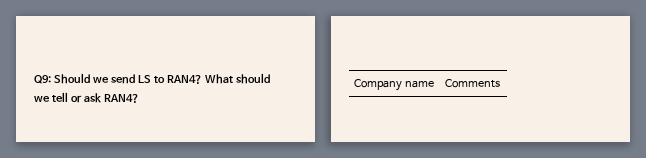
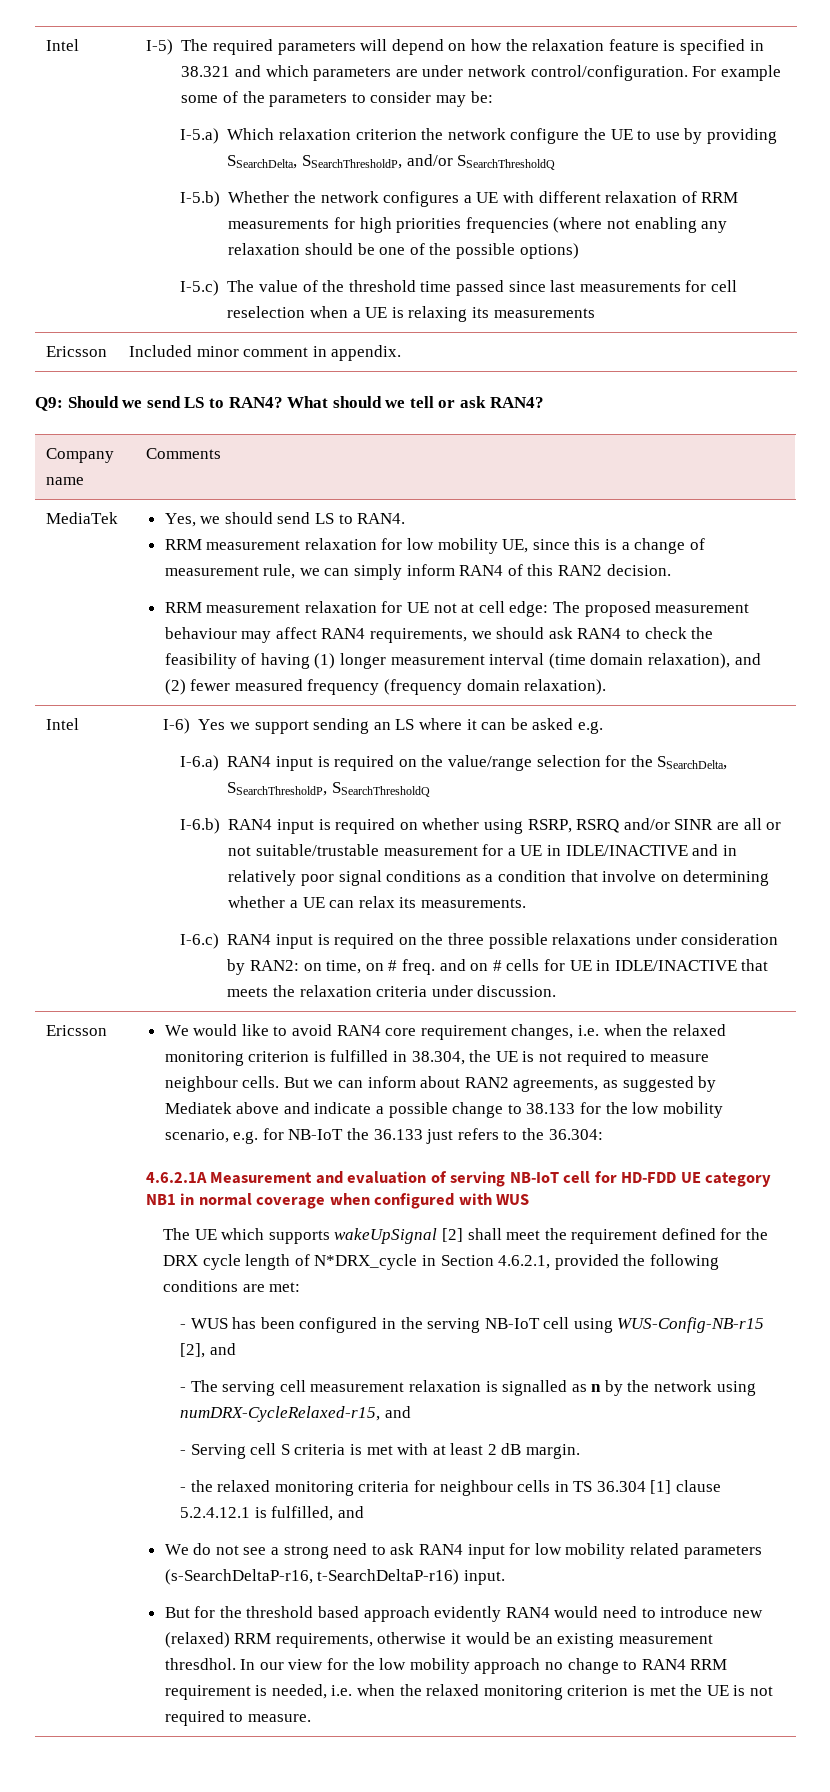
+ Intel | I-5) The required parameters will depend on how the relaxation feature is specified in 38.321 and which parameters are under network control/configuration. For example some of the parameters to consider may be:
+ I-5.a) Which relaxation criterion the network configure the UE to use by providing SSearchDelta, SSearchThresholdP, and/or SSearchThresholdQ
+ I-5.b) Whether the network configures a UE with different relaxation of RRM measurements for high priorities frequencies (where not enabling any relaxation should be one of the possible options)
+ I-5.c) The value of the threshold time passed since last measurements for cell reselection when a UE is relaxing its measurements
+ Ericsson | Included minor comment in appendix.
+ MediaTek | Yes, we should send LS to RAN4.
+ RRM measurement relaxation for low mobility UE, since this is a change of measurement rule, we can simply inform RAN4 of this RAN2 decision.
+ RRM measurement relaxation for UE not at cell edge: The proposed measurement behaviour may affect RAN4 requirements, we should ask RAN4 to check the feasibility of having (1) longer measurement interval (time domain relaxation), and (2) fewer measured frequency (frequency domain relaxation).
+ Intel | I-6) Yes we support sending an LS where it can be asked e.g.
+ I-6.a) RAN4 input is required on the value/range selection for the SSearchDelta, SSearchThresholdP, SSearchThresholdQ
+ I-6.b) RAN4 input is required on whether using RSRP, RSRQ and/or SINR are all or not suitable/trustable measurement for a UE in IDLE/INACTIVE and in relatively poor signal conditions as a condition that involve on determining whether a UE can relax its measurements.
+ I-6.c) RAN4 input is required on the three possible relaxations under consideration by RAN2: on time, on # freq. and on # cells for UE in IDLE/INACTIVE that meets the relaxation criteria under discussion.
+ Ericsson | We would like to avoid RAN4 core requirement changes, i.e. when the relaxed monitoring criterion is fulfilled in 38.304, the UE is not required to measure neighbour cells. But we can inform about RAN2 agreements, as suggested by Mediatek above and indicate a possible change to 38.133 for the low mobility scenario, e.g. for NB-IoT the 36.133 just refers to the 36.304:
+ 4.6.2.1A Measurement and evaluation of serving NB-IoT cell for HD-FDD UE category NB1 in normal coverage when configured with WUS
+ The UE which supports wakeUpSignal [2] shall meet the requirement defined for the DRX cycle length of N*DRX_cycle in Section 4.6.2.1, provided the following conditions are met:
+ - WUS has been configured in the serving NB-IoT cell using WUS-Config-NB-r15 [2], and
+ - The serving cell measurement relaxation is signalled as n by the network using numDRX-CycleRelaxed-r15, and
+ - Serving cell S criteria is met with at least 2 dB margin.
+ - the relaxed monitoring criteria for neighbour cells in TS 36.304 [1] clause 5.2.4.12.1 is fulfilled, and
+ We do not see a strong need to ask RAN4 input for low mobility related parameters (s-SearchDeltaP-r16, t-SearchDeltaP-r16) input.
+ But for the threshold based approach evidently RAN4 would need to introduce new (relaxed) RRM requirements, otherwise it would be an existing measurement thresdhol. In our view for the low mobility approach no change to RAN4 RRM requirement is needed, i.e. when the relaxed monitoring criterion is met the UE is not required to measure.

